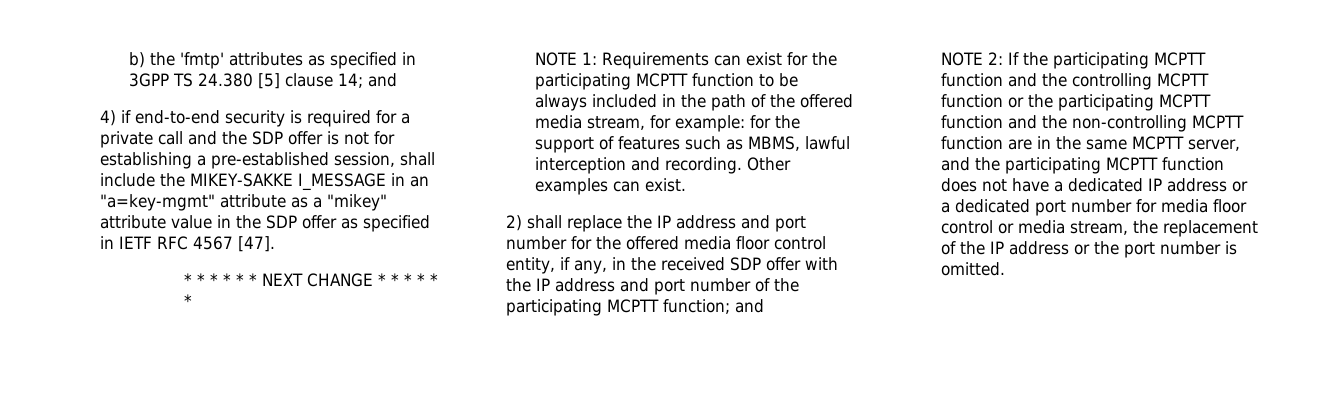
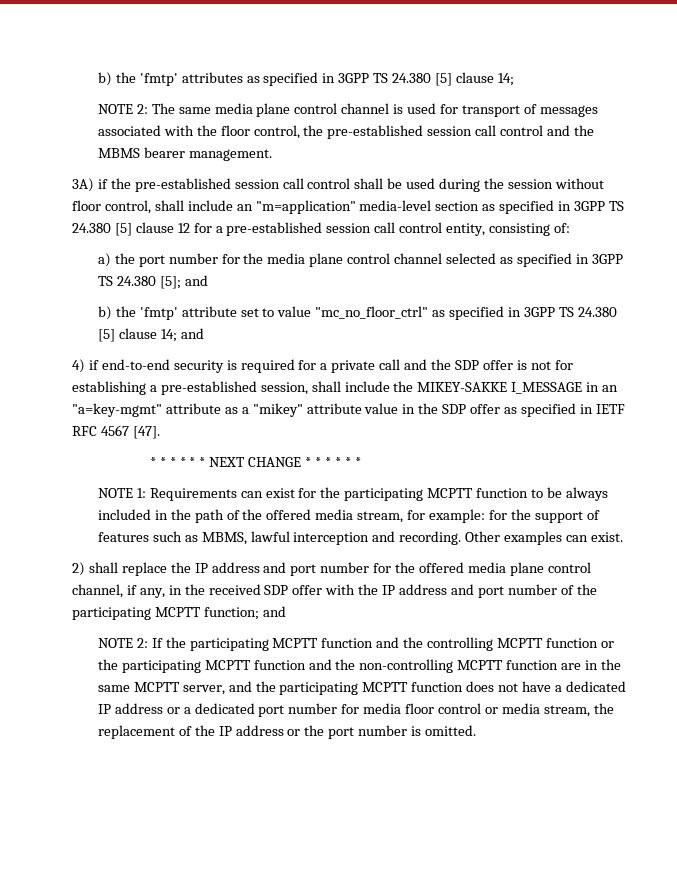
- b) the 'fmtp' attributes as specified in 3GPP TS 24.380 [5] clause 14; and
+ b) the 'fmtp' attributes as specified in 3GPP TS 24.380 [5] clause 14;
+ NOTE 2: The same media plane control channel is used for transport of messages associated with the floor control, the pre-established session call control and the MBMS bearer management.
+ 3A) if the pre-established session call control shall be used during the session without floor control, shall include an "m=application" media-level section as specified in 3GPP TS 24.380 [5] clause 12 for a pre-established session call control entity, consisting of:
+ a) the port number for the media plane control channel selected as specified in 3GPP TS 24.380 [5]; and
+ b) the 'fmtp' attribute set to value "mc_no_floor_ctrl" as specified in 3GPP TS 24.380 [5] clause 14; and
- 2) shall replace the IP address and port number for the offered media floor control entity, if any, in the received SDP offer with the IP address and port number of the participating MCPTT function; and
+ 2) shall replace the IP address and port number for the offered media plane control channel, if any, in the received SDP offer with the IP address and port number of the participating MCPTT function; and

